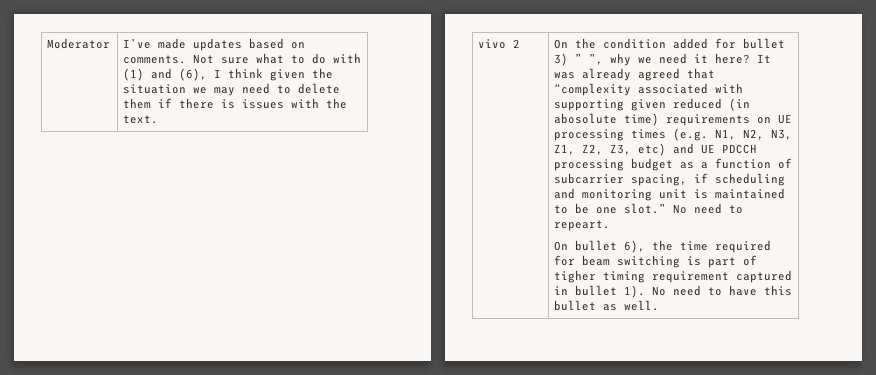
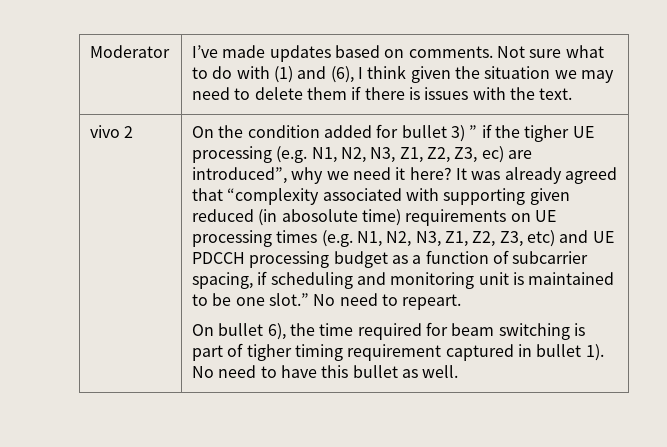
- On the condition added for bullet 3) ” ”, why we need it here?
+ On the condition added for bullet 3) ” if the tigher UE processing (e.g. N1, N2, N3, Z1, Z2, Z3, ec) are introduced”, why we need it here?

